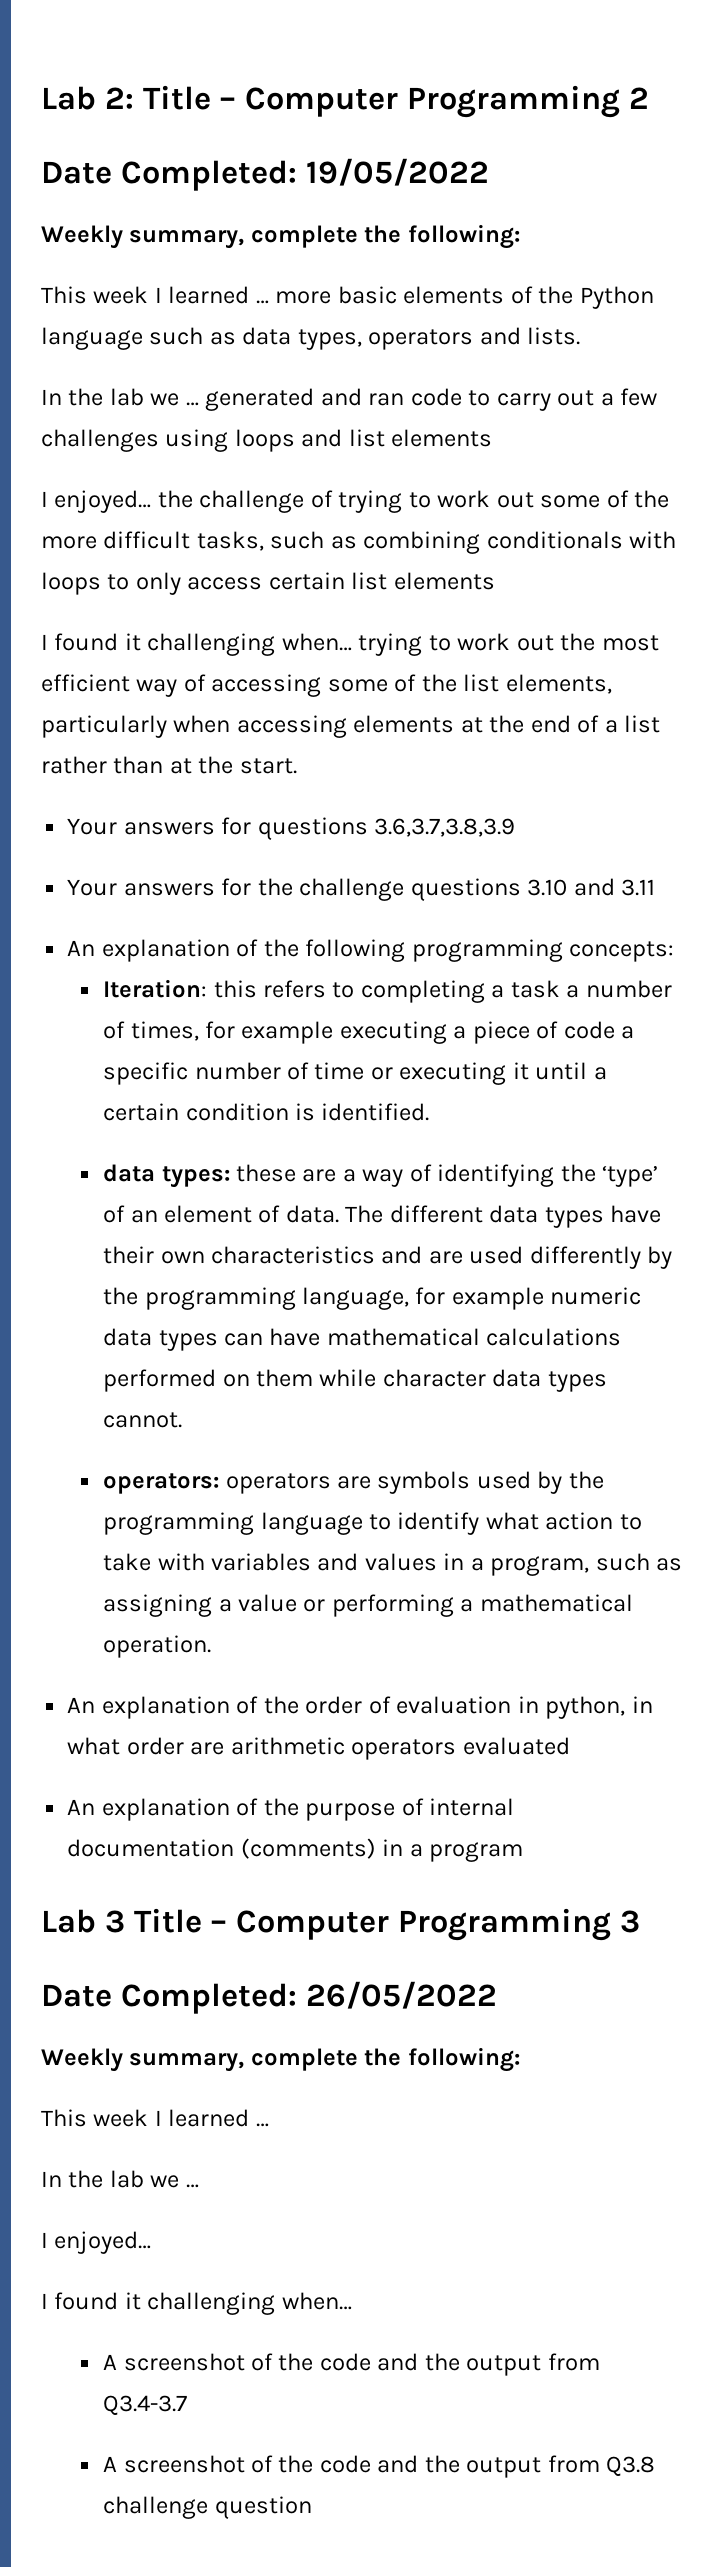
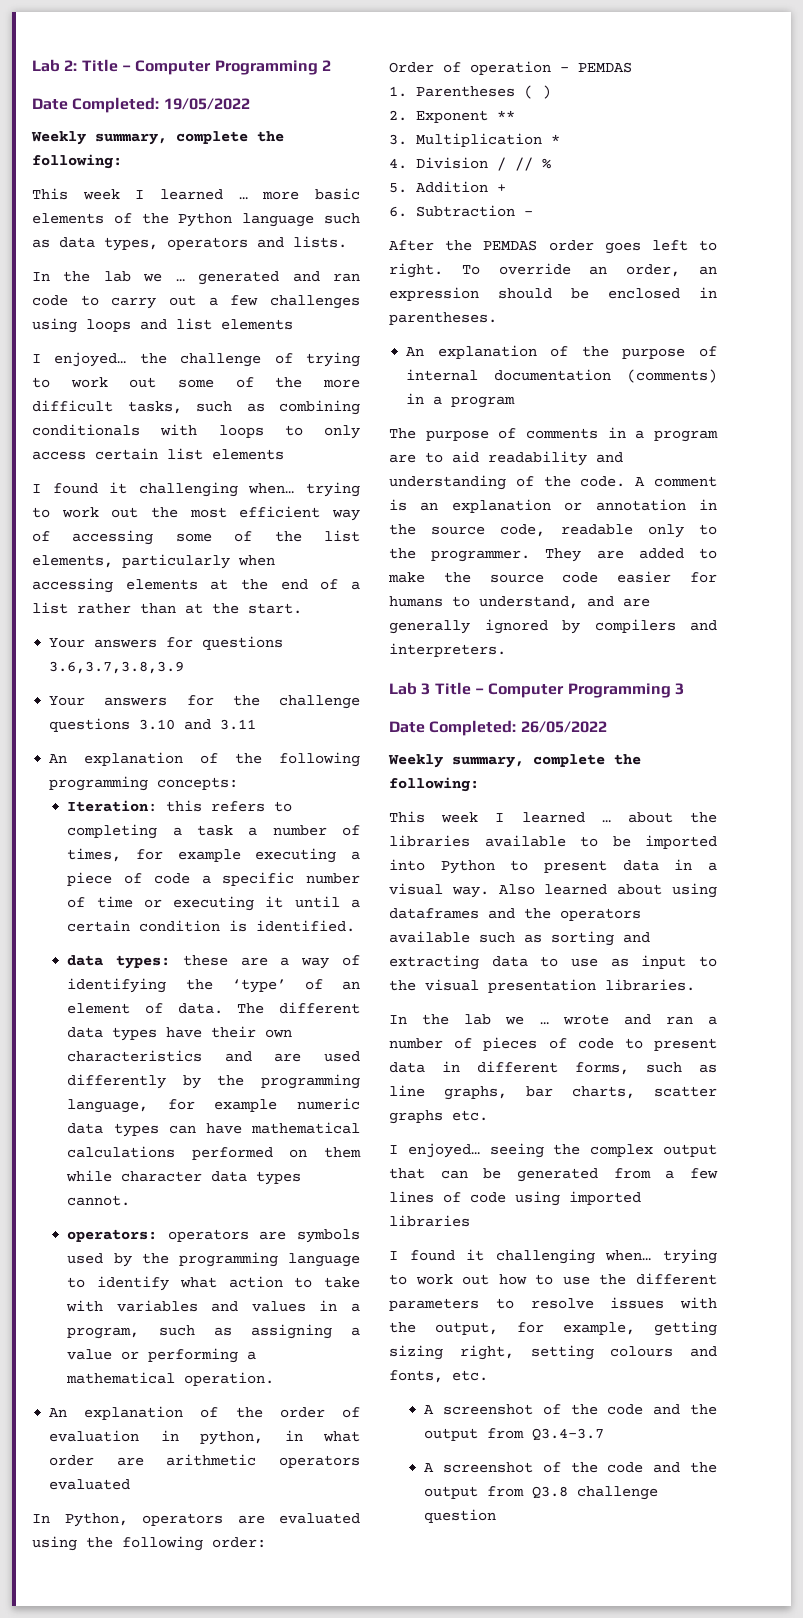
+ In Python, operators are evaluated using the following order:
+ Order of operation - PEMDAS
+ 1. Parentheses ( )
+ 2. Exponent **
+ 3. Multiplication *
+ 4. Division / // %
+ 5. Addition +
+ 6. Subtraction -
+ After the PEMDAS order goes left to right. To override an order, an expression should be enclosed in parentheses.
+ The purpose of comments in a program are to aid readability and understanding of the code. A comment is an explanation or annotation in the source code, readable only to the programmer. They are added to make the source code easier for humans to understand, and are generally ignored by compilers and interpreters.
  Date Completed: 26/05/2022
  Weekly summary, complete the following:
- This week I learned …
- In the lab we …
- I enjoyed…
- I found it challenging when…
+ This week I learned … about the libraries available to be imported into Python to present data in a visual way. Also learned about using dataframes and the operators available such as sorting and extracting data to use as input to the visual presentation libraries.
+ In the lab we … wrote and ran a number of pieces of code to present data in different forms, such as line graphs, bar charts, scatter graphs etc.
+ I enjoyed… seeing the complex output that can be generated from a few lines of code using imported libraries
+ I found it challenging when… trying to work out how to use the different parameters to resolve issues with the output, for example, getting sizing right, setting colours and fonts, etc.

